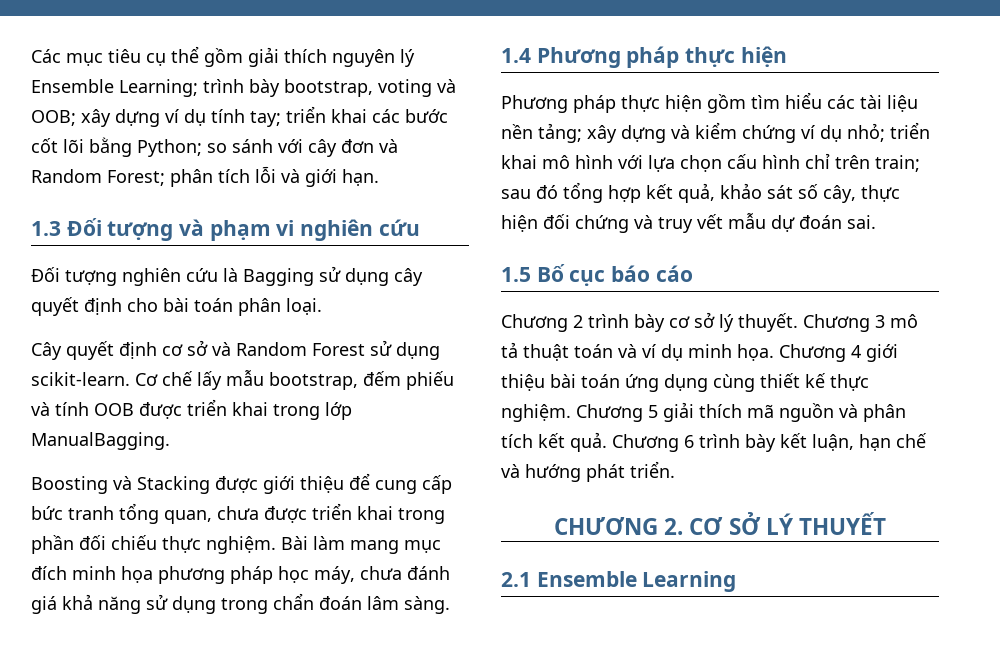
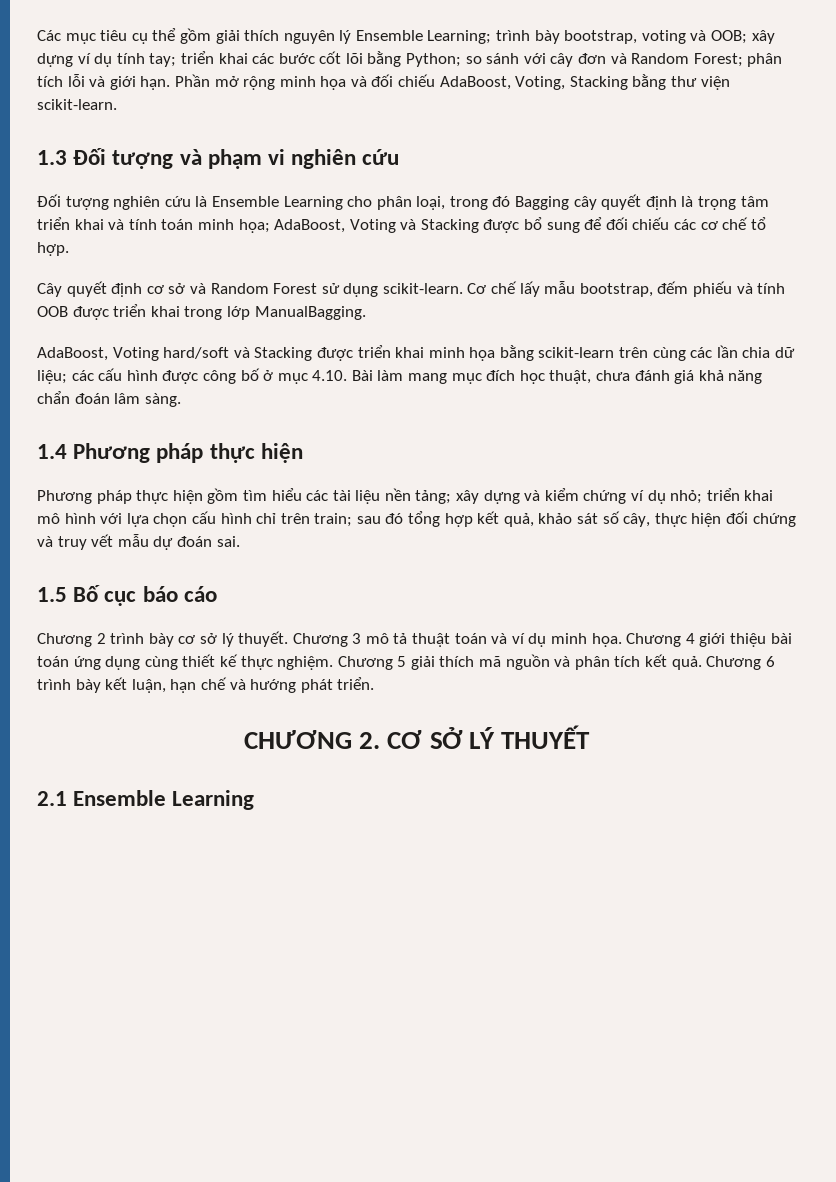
+ Phần mở rộng minh họa và đối chiếu AdaBoost, Voting, Stacking bằng thư viện scikit-learn.
- Đối tượng nghiên cứu là Bagging sử dụng cây quyết định cho bài toán phân loại.
+ Đối tượng nghiên cứu là Ensemble Learning cho phân loại, trong đó Bagging cây quyết định là trọng tâm triển khai và tính toán minh họa; AdaBoost, Voting và Stacking được bổ sung để đối chiếu các cơ chế tổ hợp.
- Boosting và Stacking được giới thiệu để cung cấp bức tranh tổng quan, chưa được triển khai trong phần đối chiếu thực nghiệm. Bài làm mang mục đích minh họa phương pháp học máy, chưa đánh giá khả năng sử dụng trong chẩn đoán lâm sàng.
+ AdaBoost, Voting hard/soft và Stacking được triển khai minh họa bằng scikit-learn trên cùng các lần chia dữ liệu; các cấu hình được công bố ở mục 4.10. Bài làm mang mục đích học thuật, chưa đánh giá khả năng chẩn đoán lâm sàng.

